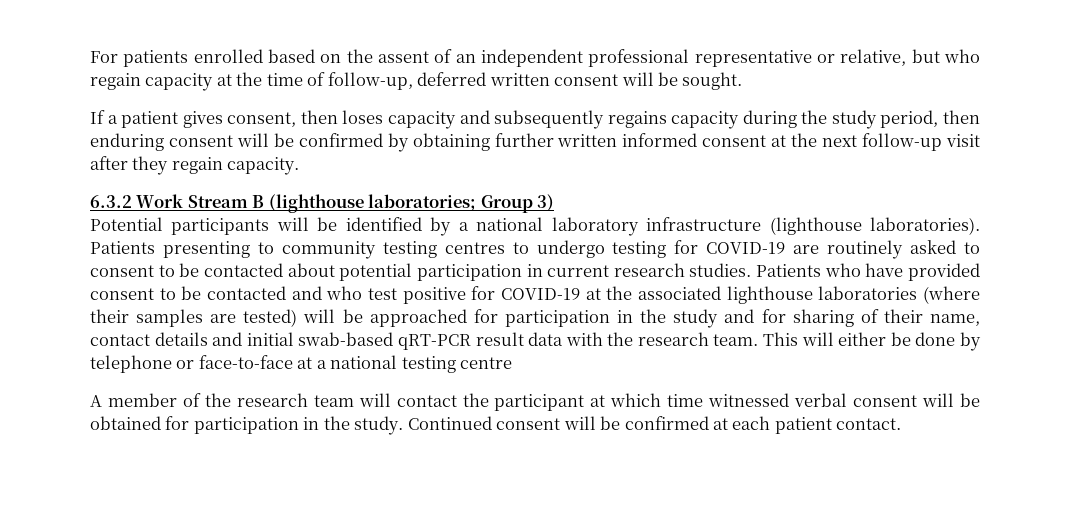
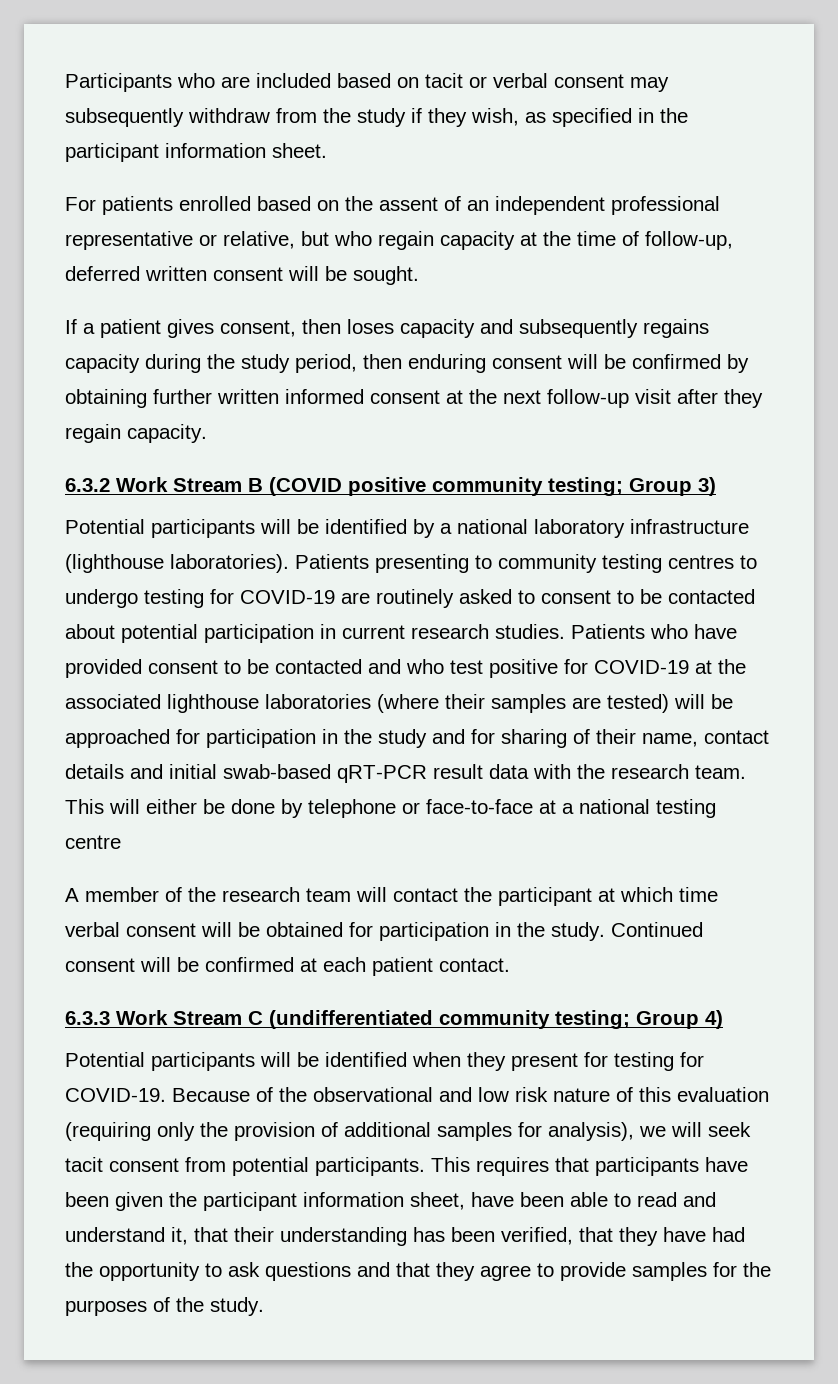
+ Participants who are included based on tacit or verbal consent may subsequently withdraw from the study if they wish, as specified in the participant information sheet.
- 6.3.2 Work Stream B (lighthouse laboratories; Group 3)
+ 6.3.2 Work Stream B (COVID positive community testing; Group 3)
- A member of the research team will contact the participant at which time witnessed verbal consent will be obtained for participation in the study.
+ A member of the research team will contact the participant at which time verbal consent will be obtained for participation in the study.
+ 6.3.3 Work Stream C (undifferentiated community testing; Group 4)
+ Potential participants will be identified when they present for testing for COVID-19. Because of the observational and low risk nature of this evaluation (requiring only the provision of additional samples for analysis), we will seek tacit consent from potential participants. This requires that participants have been given the participant information sheet, have been able to read and understand it, that their understanding has been verified, that they have had the opportunity to ask questions and that they agree to provide samples for the purposes of the study.

